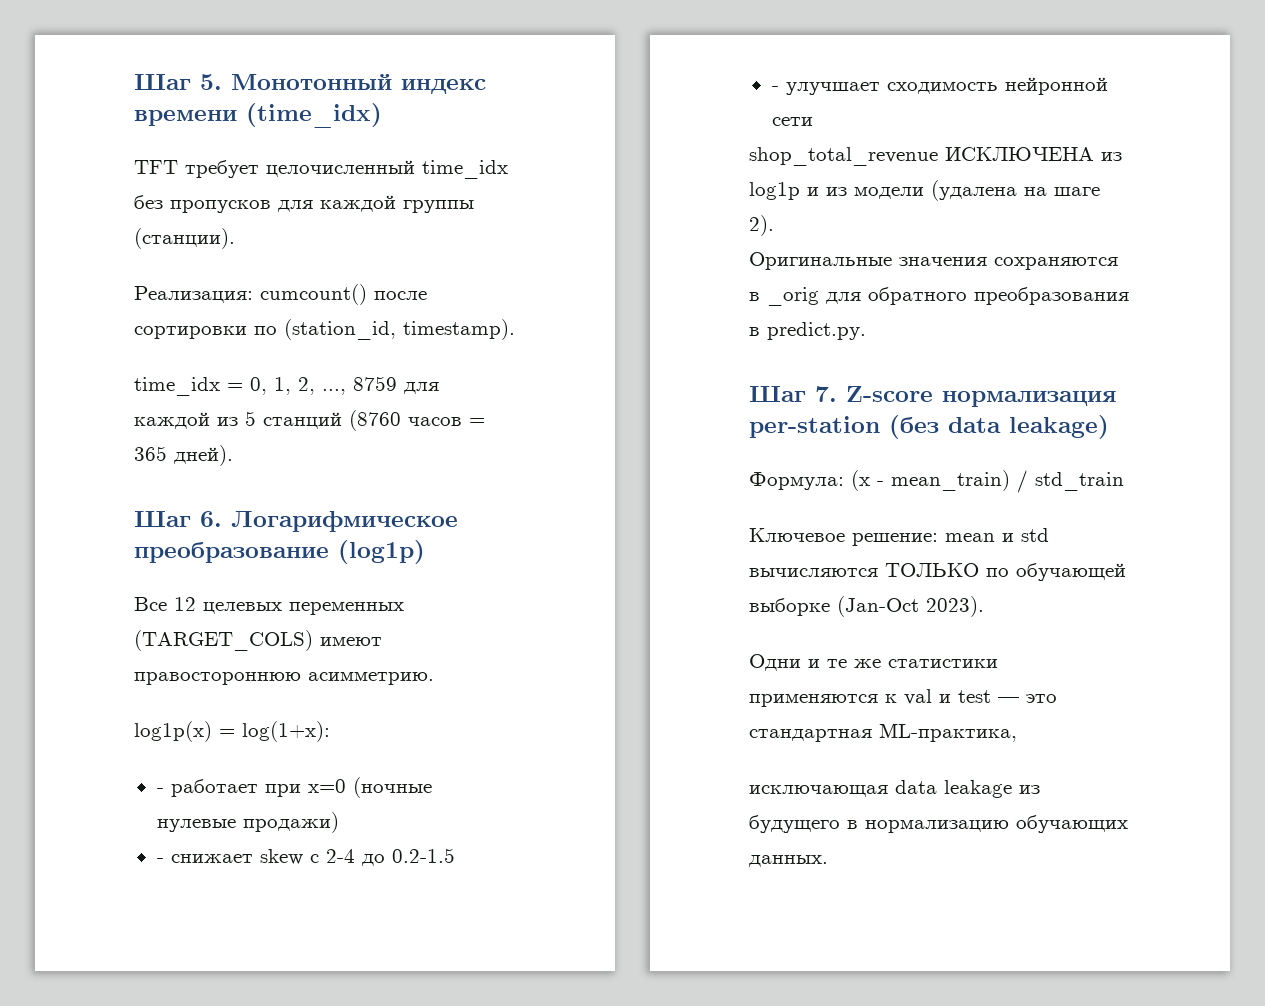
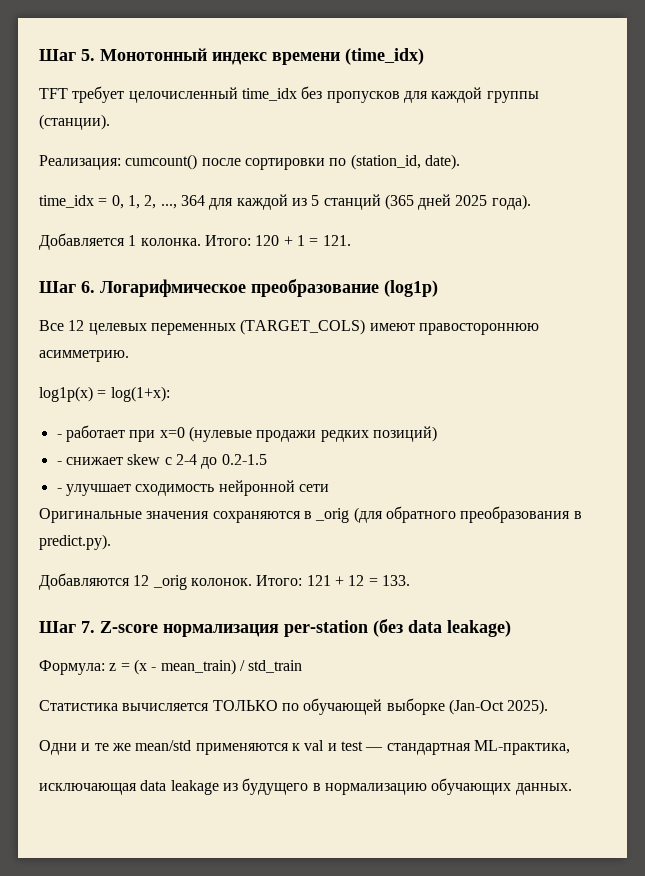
- Реализация: cumcount() после сортировки по (station_id, timestamp).
+ Реализация: cumcount() после сортировки по (station_id, date).
- time_idx = 0, 1, 2, ..., 8759 для каждой из 5 станций (8760 часов = 365 дней).
+ time_idx = 0, 1, 2, ..., 364 для каждой из 5 станций (365 дней 2025 года).
+ Добавляется 1 колонка. Итого: 120 + 1 = 121.
- - работает при x=0 (ночные нулевые продажи)
+ - работает при x=0 (нулевые продажи редких позиций)
- shop_total_revenue ИСКЛЮЧЕНА из log1p и из модели (удалена на шаге 2).
- Оригинальные значения сохраняются в _orig для обратного преобразования в predict.py.
+ Оригинальные значения сохраняются в _orig (для обратного преобразования в predict.py).
+ Добавляются 12 _orig колонок. Итого: 121 + 12 = 133.
- Формула: (x - mean_train) / std_train
+ Формула: z = (x - mean_train) / std_train
- Ключевое решение: mean и std вычисляются ТОЛЬКО по обучающей выборке (Jan-Oct 2023).
+ Статистика вычисляется ТОЛЬКО по обучающей выборке (Jan-Oct 2025).
- Одни и те же статистики применяются к val и test — это стандартная ML-практика,
+ Одни и те же mean/std применяются к val и test — стандартная ML-практика,

